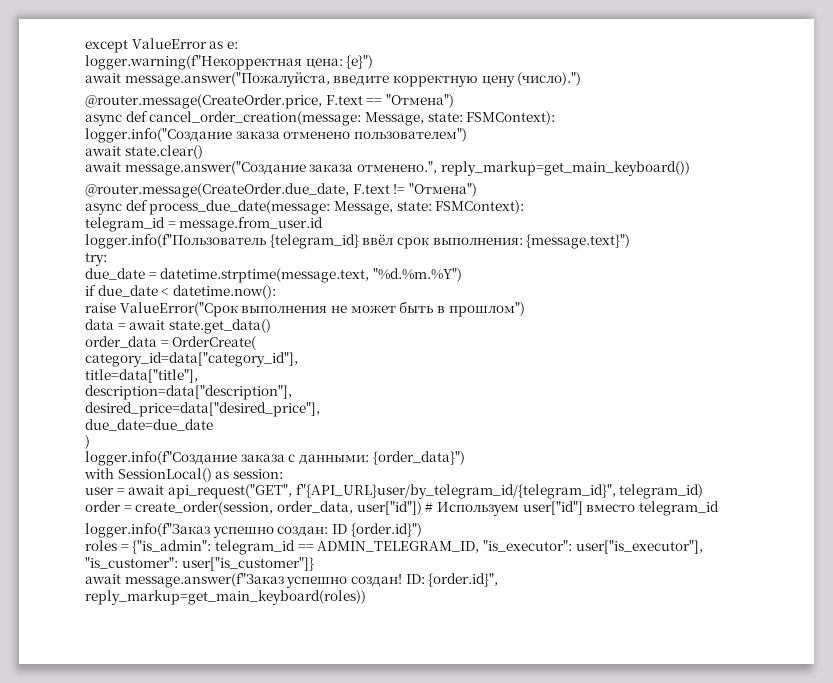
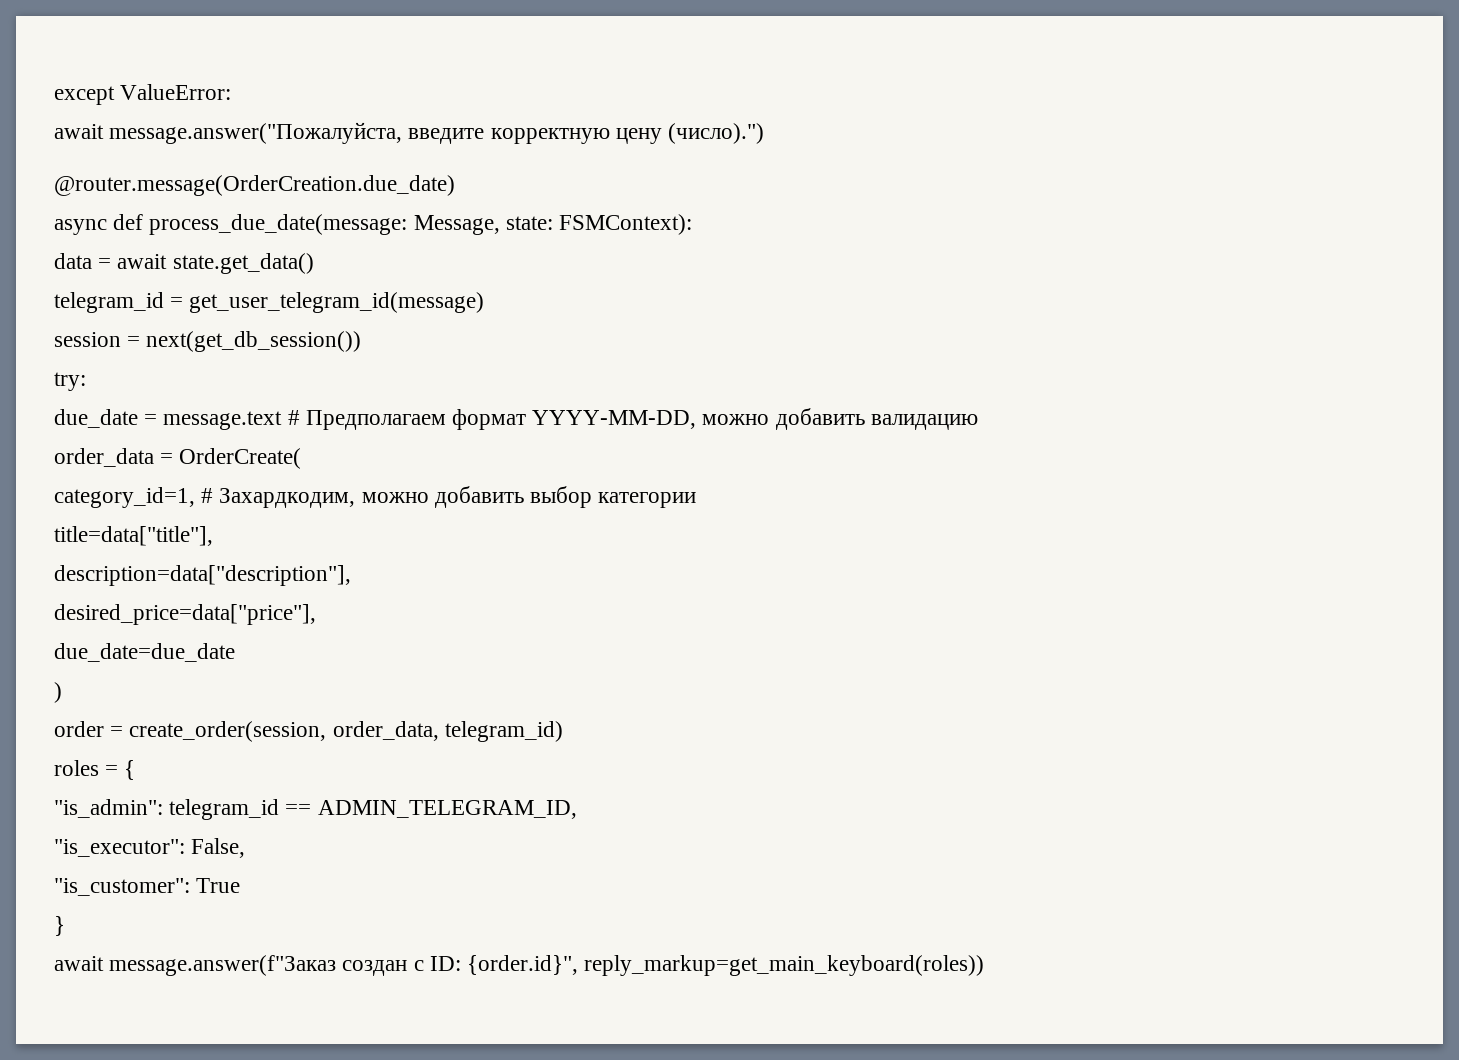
- except ValueError as e:
- logger.warning(f"Некорректная цена: {e}")
+ except ValueError:
- @router.message(CreateOrder.price, F.text == "Отмена")
- async def cancel_order_creation(message: Message, state: FSMContext):
- logger.info("Создание заказа отменено пользователем")
- await state.clear()
- await message.answer("Создание заказа отменено.", reply_markup=get_main_keyboard())
- @router.message(CreateOrder.due_date, F.text != "Отмена")
+ @router.message(OrderCreation.due_date)
- telegram_id = message.from_user.id
- logger.info(f"Пользователь {telegram_id} ввёл срок выполнения: {message.text}")
+ data = await state.get_data()
+ telegram_id = get_user_telegram_id(message)
+ session = next(get_db_session())
  try:
- due_date = datetime.strptime(message.text, "%d.%m.%Y")
- if due_date < datetime.now():
- raise ValueError("Срок выполнения не может быть в прошлом")
- data = await state.get_data()
+ due_date = message.text # Предполагаем формат YYYY-MM-DD, можно добавить валидацию
  order_data = OrderCreate(
- category_id=data["category_id"],
+ category_id=1, # Захардкодим, можно добавить выбор категории
- desired_price=data["desired_price"],
+ desired_price=data["price"],
- logger.info(f"Создание заказа с данными: {order_data}")
- with SessionLocal() as session:
- user = await api_request("GET", f"{API_URL}user/by_telegram_id/{telegram_id}", telegram_id)
- order = create_order(session, order_data, user["id"]) # Используем user["id"] вместо telegram_id
- logger.info(f"Заказ успешно создан: ID {order.id}")
+ order = create_order(session, order_data, telegram_id)
- roles = {"is_admin": telegram_id == ADMIN_TELEGRAM_ID, "is_executor": user["is_executor"], "is_customer": user["is_customer"]}
+ roles = {
+ "is_admin": telegram_id == ADMIN_TELEGRAM_ID,
+ "is_executor": False,
+ "is_customer": True
+ }
- await message.answer(f"Заказ успешно создан! ID: {order.id}", reply_markup=get_main_keyboard(roles))
+ await message.answer(f"Заказ создан с ID: {order.id}", reply_markup=get_main_keyboard(roles))

